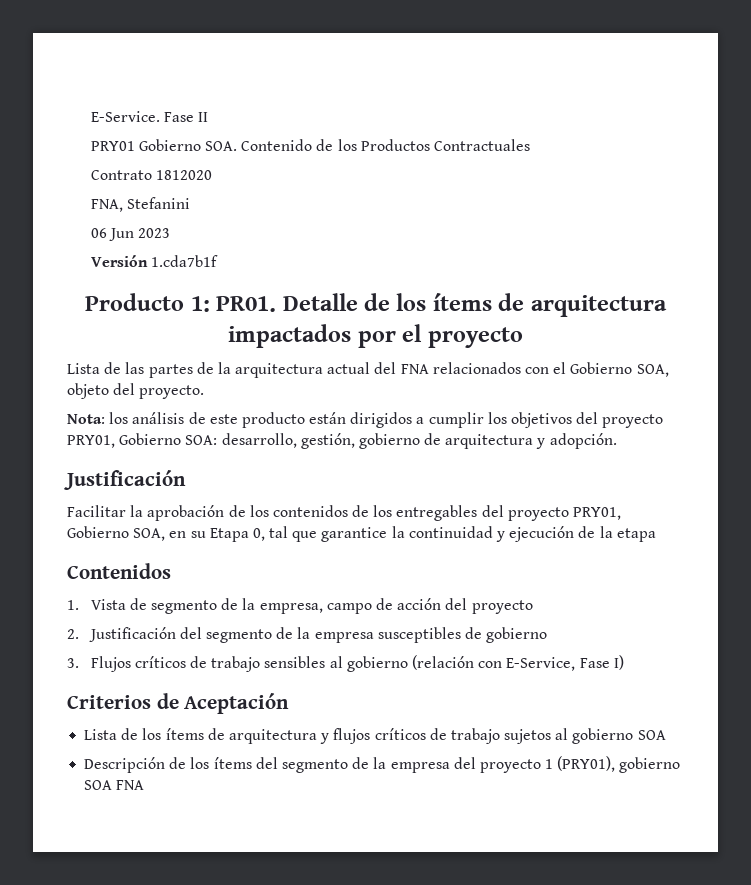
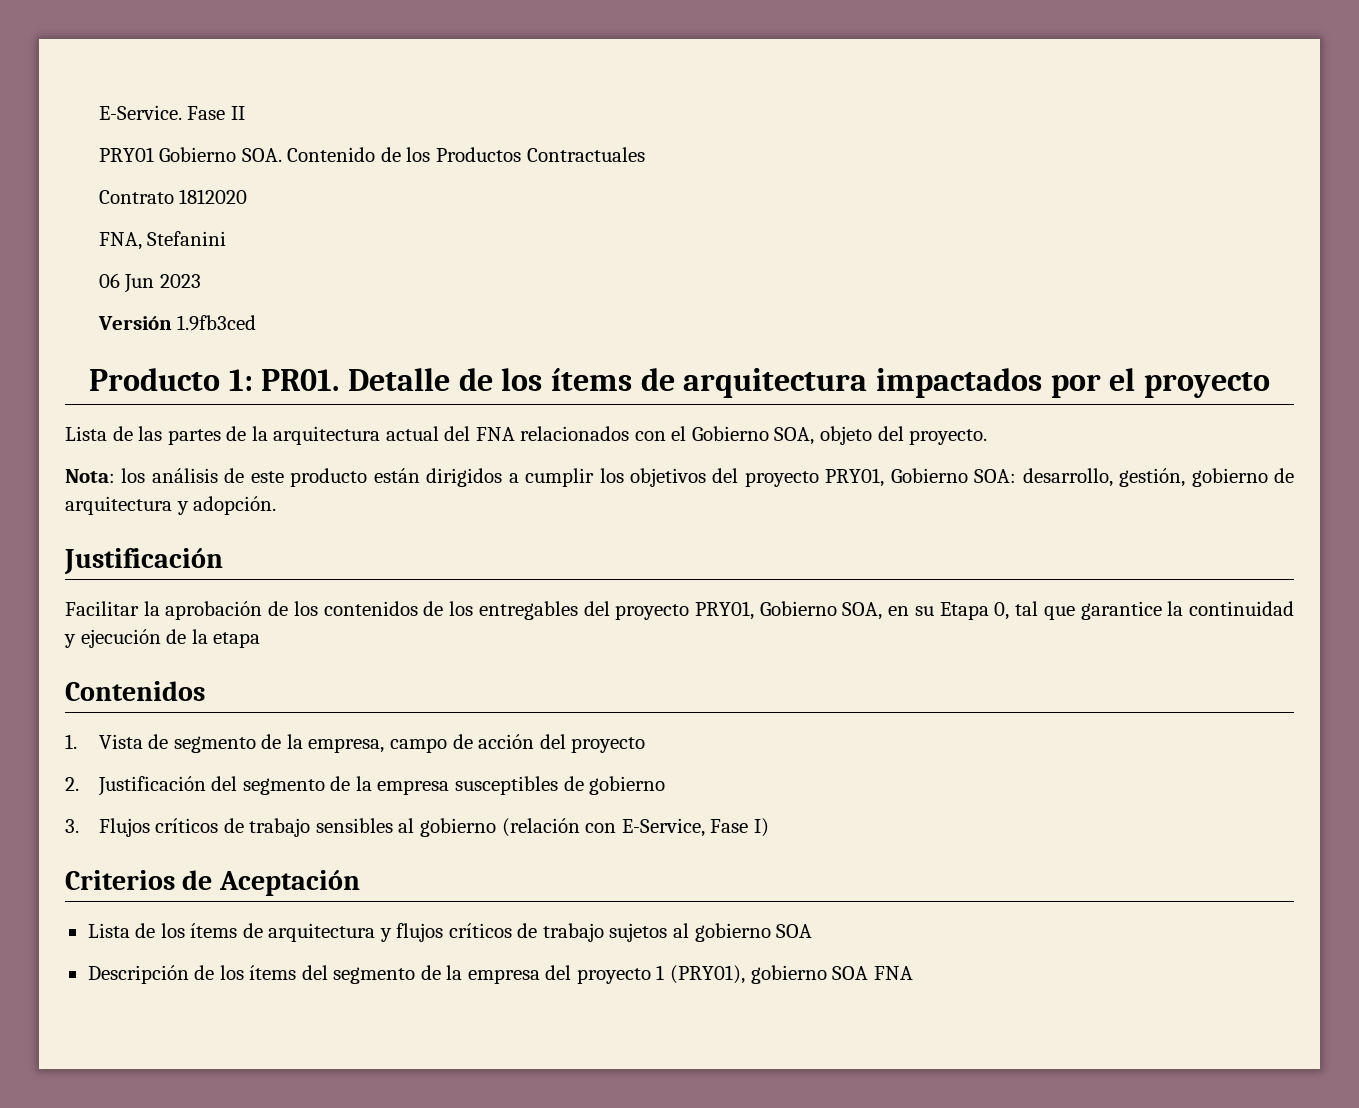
- Versión 1.cda7b1f
+ Versión 1.9fb3ced

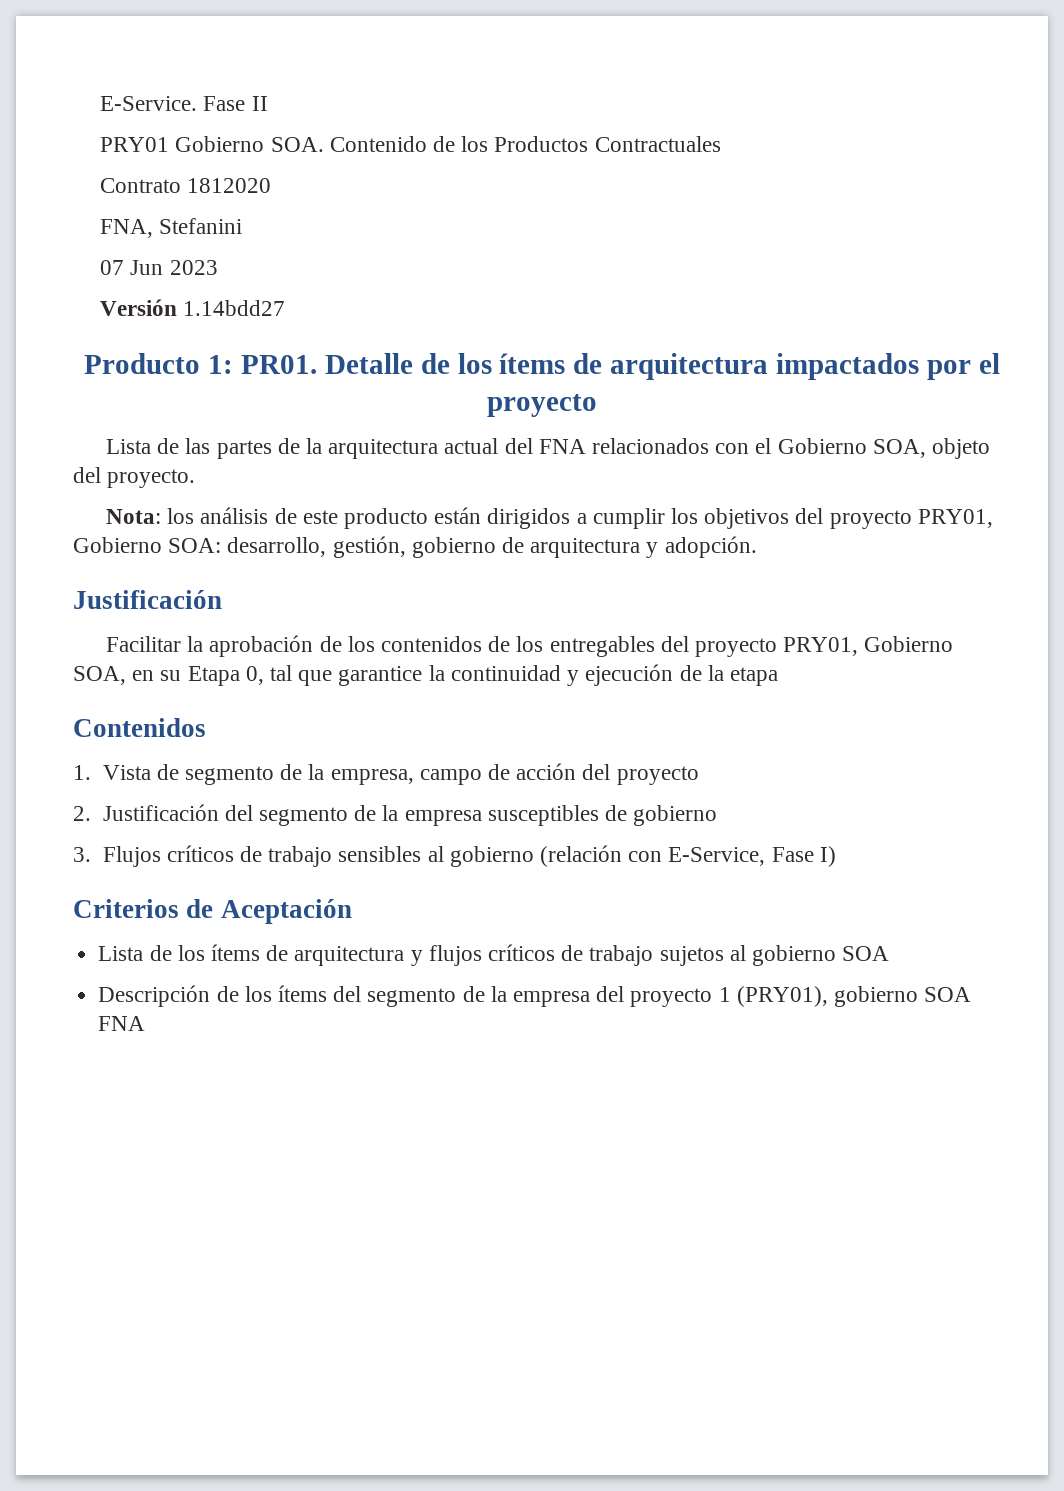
- 06 Jun 2023
+ 07 Jun 2023
- Versión 1.9fb3ced
+ Versión 1.14bdd27

